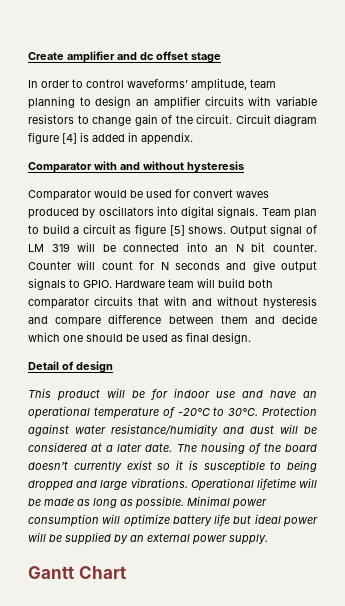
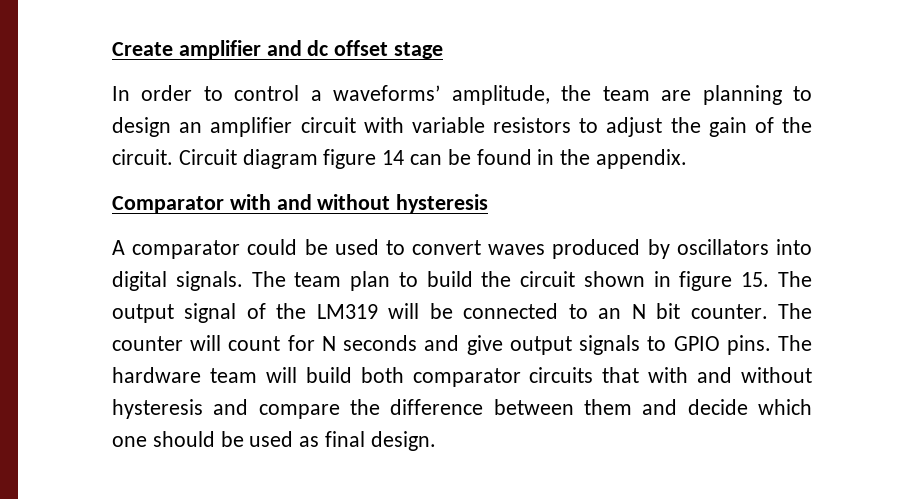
- In order to control waveforms’ amplitude, team planning to design an amplifier circuits with variable resistors to change gain of the circuit.
+ In order to control a waveforms’ amplitude, the team are planning to design an amplifier circuit with variable resistors to adjust the gain of the circuit.
- Circuit diagram figure [4] is added in appendix.
+ Circuit diagram figure 14 can be found in the appendix.
- Comparator would be used for convert waves produced by oscillators into digital signals.
+ A comparator could be used to convert waves produced by oscillators into digital signals.
- Team plan to build a circuit as figure [5] shows. Output signal of LM 319 will be connected into an N bit counter.
+ The team plan to build the circuit shown in figure 15. The output signal of the LM319 will be connected to an N bit counter.
- Counter will count for N seconds and give output signals to GPIO. Hardware team will build both comparator circuits that with and without hysteresis and compare difference between them and decide which one should be used as final design.
+ The counter will count for N seconds and give output signals to GPIO pins. The hardware team will build both comparator circuits that with and without hysteresis and compare the difference between them and decide which one should be used as final design.
- Detail of design
- This product will be for indoor use and have an operational temperature of -20°C to 30°C. Protection against water resistance/humidity and dust will be considered at a later date. The housing of the board doesn’t currently exist so it is susceptible to being dropped and large vibrations. Operational lifetime will be made as long as possible. Minimal power consumption will optimize battery life but ideal power will be supplied by an external power supply.
- Gantt Chart

